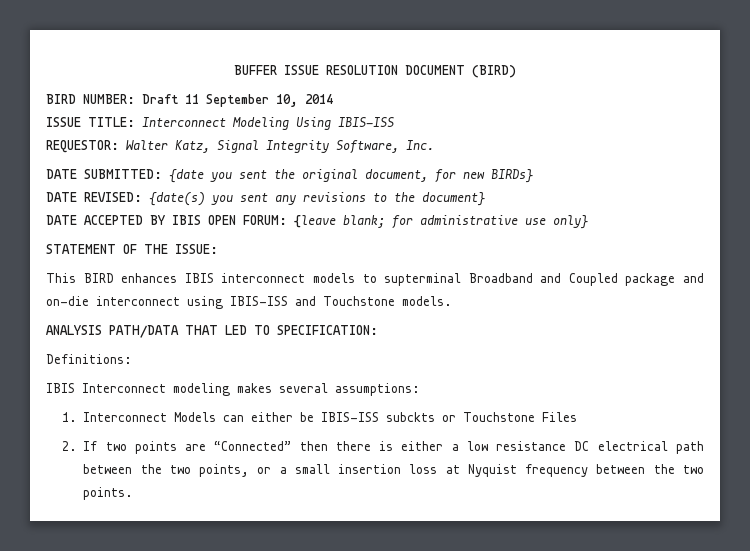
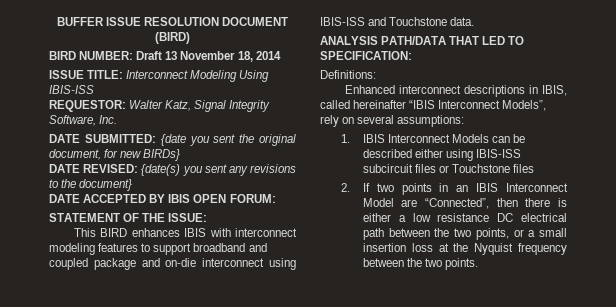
- BIRD NUMBER: Draft 11 September 10, 2014
+ BIRD NUMBER: Draft 13 November 18, 2014
- DATE ACCEPTED BY IBIS OPEN FORUM: {leave blank; for administrative use only}
+ DATE ACCEPTED BY IBIS OPEN FORUM:
- This BIRD enhances IBIS interconnect models to supterminal Broadband and Coupled package and on-die interconnect using IBIS-ISS and Touchstone models.
+ This BIRD enhances IBIS with interconnect modeling features to support broadband and coupled package and on-die interconnect using IBIS-ISS and Touchstone data.
- IBIS Interconnect modeling makes several assumptions:
+ Enhanced interconnect descriptions in IBIS, called hereinafter “IBIS Interconnect Models”, rely on several assumptions:
- 1. Interconnect Models can either be IBIS-ISS subckts or Touchstone Files
+ 1. IBIS Interconnect Models can be described either using IBIS-ISS subcircuit files or Touchstone files
- 2. If two points are “Connected” then there is either a low resistance DC electrical path between the two points, or a small insertion loss at Nyquist frequency between the two points.
+ 2. If two points in an IBIS Interconnect Model are “Connected”, then there is either a low resistance DC electrical path between the two points, or a small insertion loss at the Nyquist frequency between the two points.

